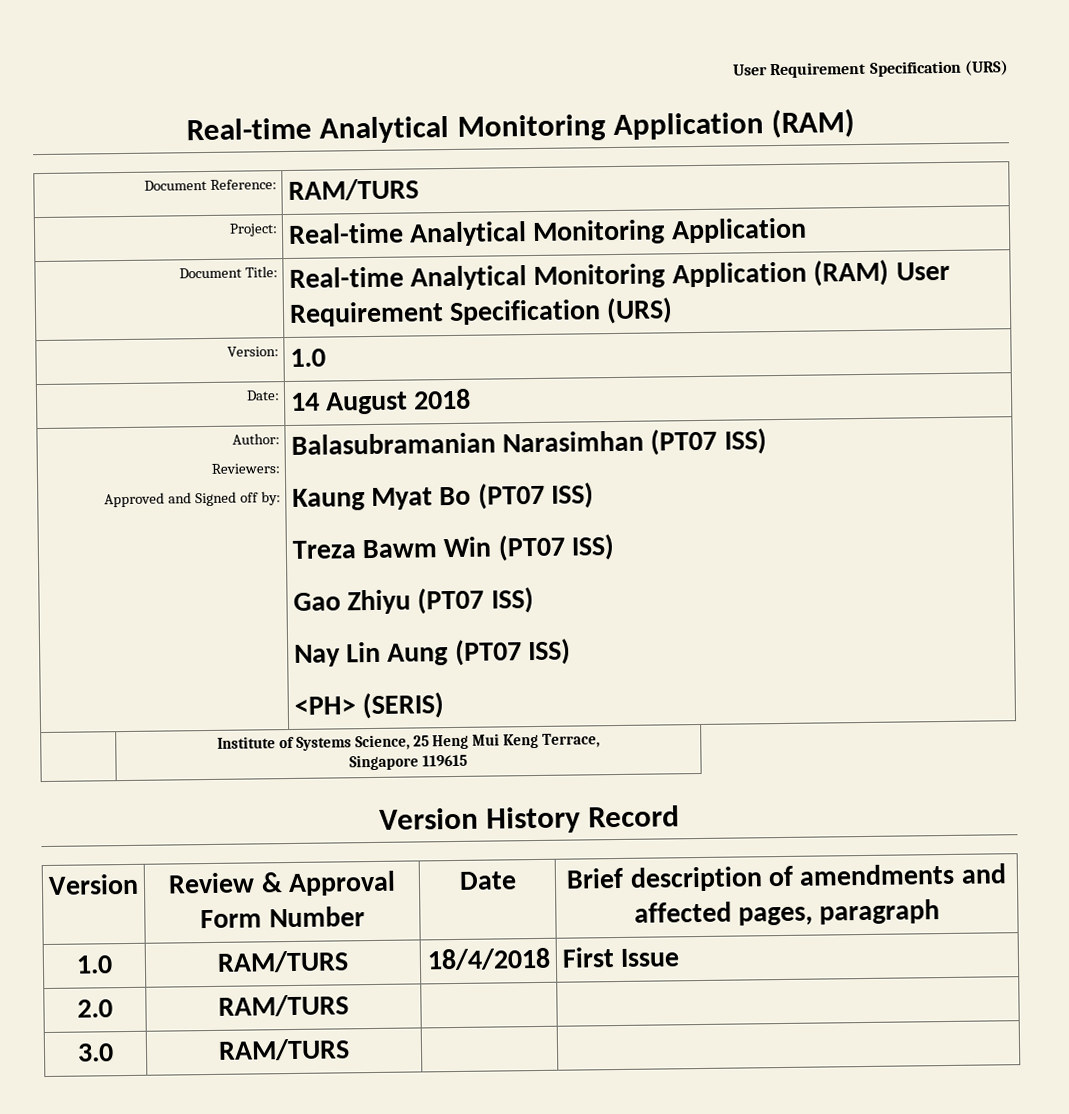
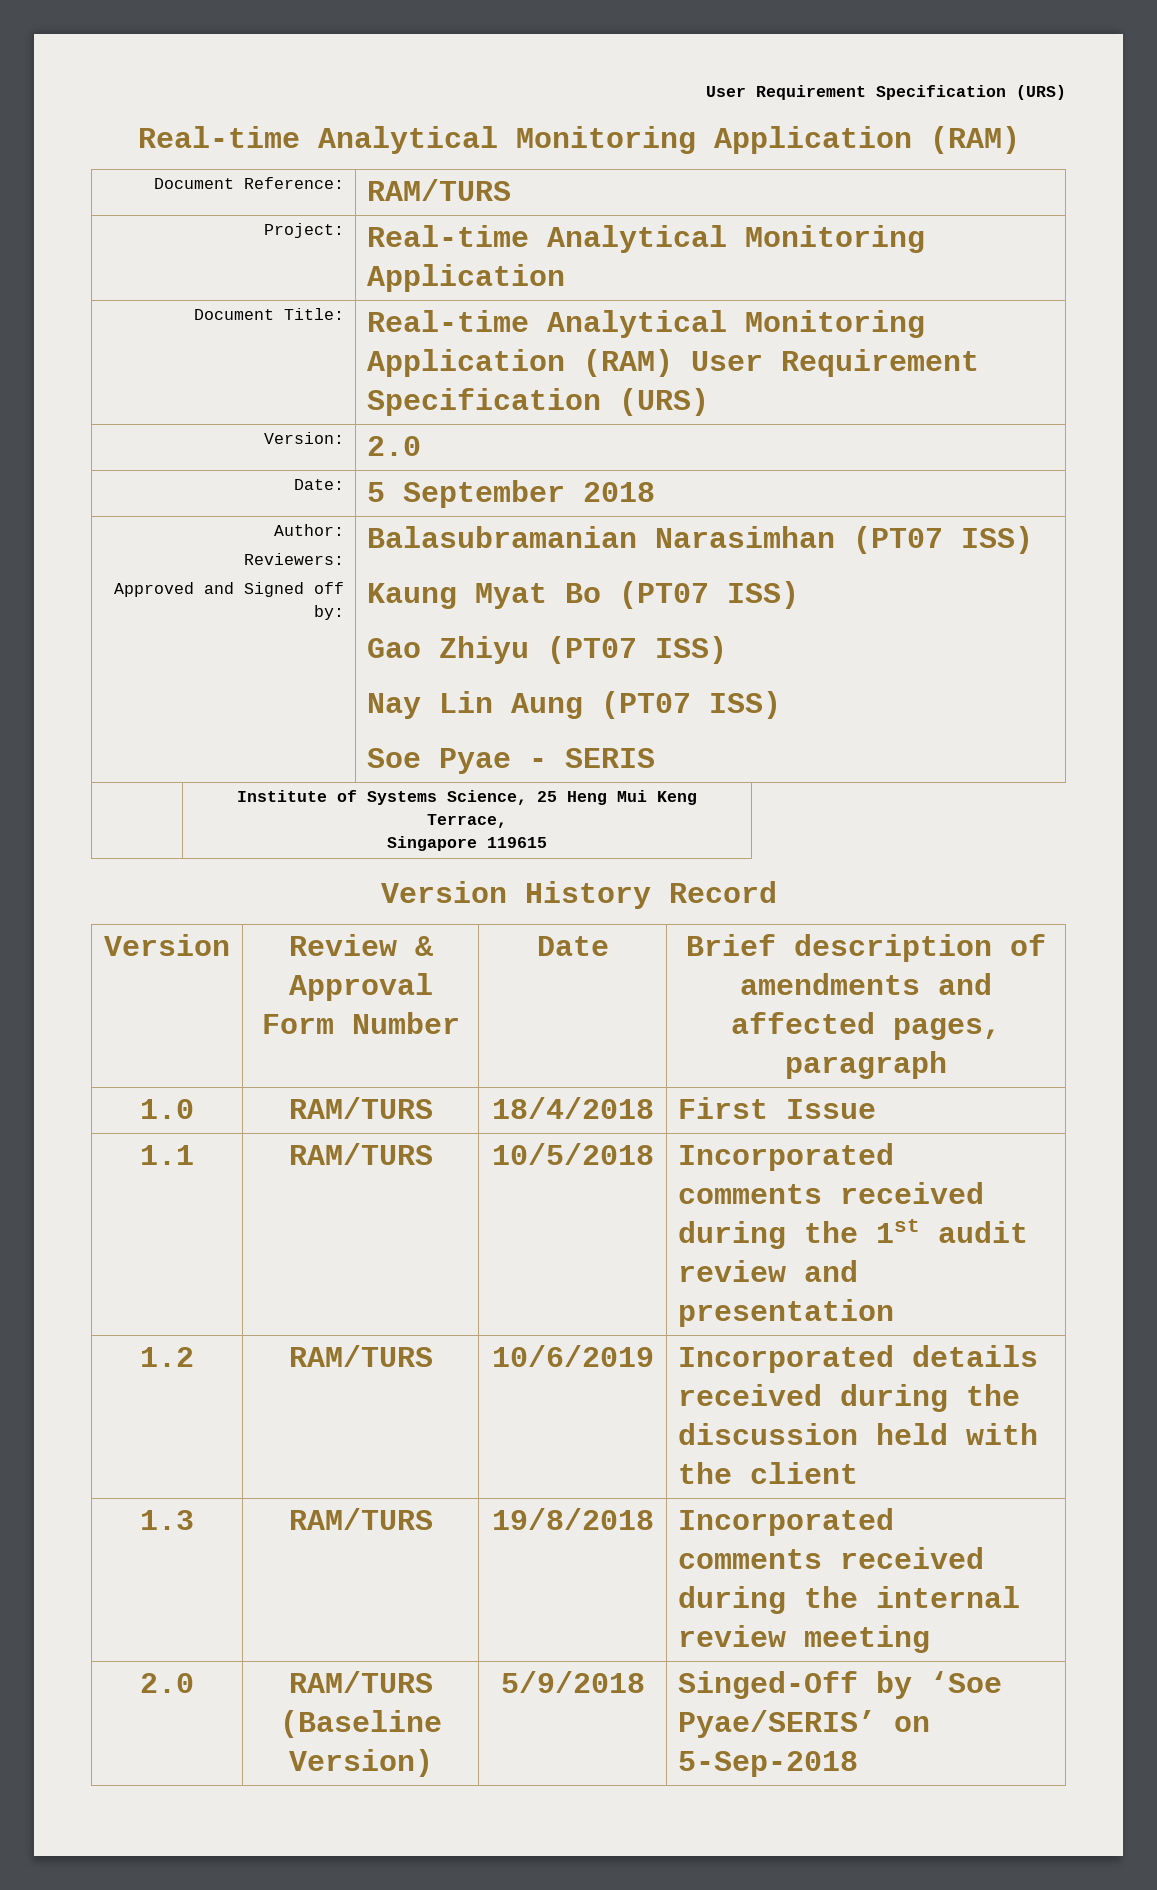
- Version: | 1.0
+ Version: | 2.0
- Date: | 14 August 2018
+ Date: | 5 September 2018
  Author:
  Reviewers:
  Approved and Signed off by: | Balasubramanian Narasimhan (PT07 ISS)
  Kaung Myat Bo (PT07 ISS)
- Treza Bawm Win (PT07 ISS)
  Gao Zhiyu (PT07 ISS)
  Nay Lin Aung (PT07 ISS)
- <PH> (SERIS)
+ Soe Pyae - SERIS
- 2.0 | RAM/TURS | |
- 3.0 | RAM/TURS | |
+ 1.1 | RAM/TURS | 10/5/2018 | Incorporated comments received during the 1st audit review and presentation
+ 1.2 | RAM/TURS | 10/6/2019 | Incorporated details received during the discussion held with the client
+ 1.3 | RAM/TURS | 19/8/2018 | Incorporated comments received during the internal review meeting
+ 2.0 | RAM/TURS (Baseline Version) | 5/9/2018 | Singed-Off by ‘Soe Pyae/SERIS’ on 5-Sep-2018

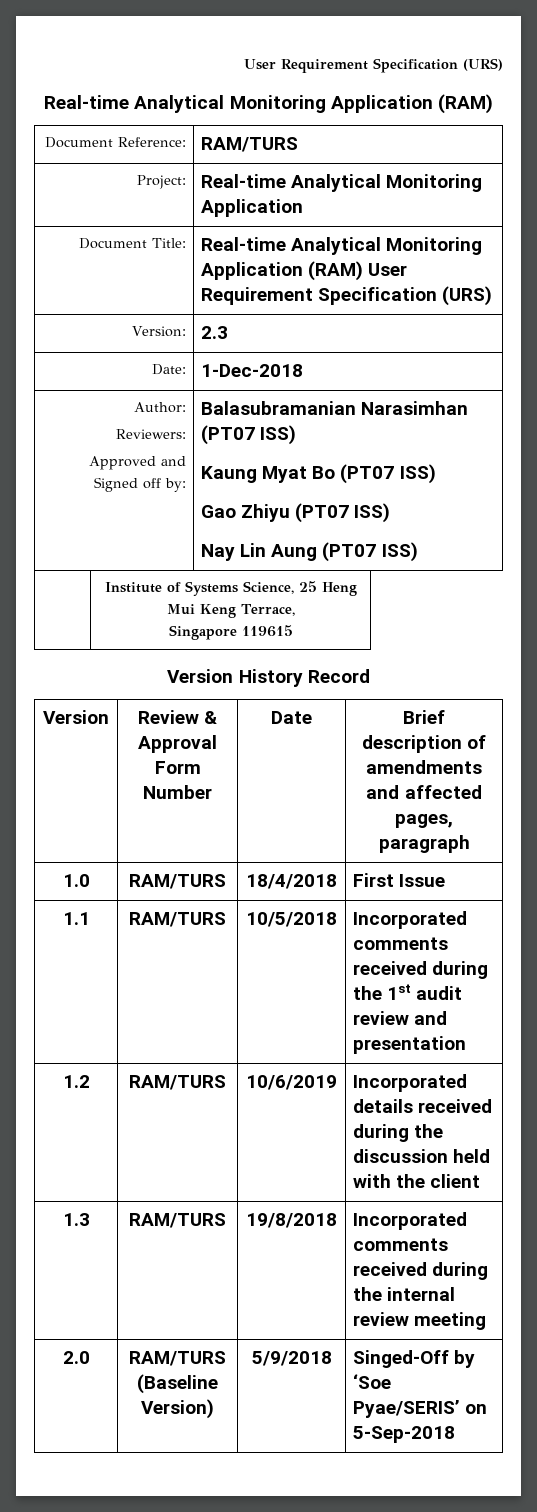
- Version: | 2.0
+ Version: | 2.3
- Date: | 5 September 2018
+ Date: | 1-Dec-2018
  Author:
  Reviewers:
  Approved and Signed off by: | Balasubramanian Narasimhan (PT07 ISS)
  Kaung Myat Bo (PT07 ISS)
  Gao Zhiyu (PT07 ISS)
  Nay Lin Aung (PT07 ISS)
- Soe Pyae - SERIS

